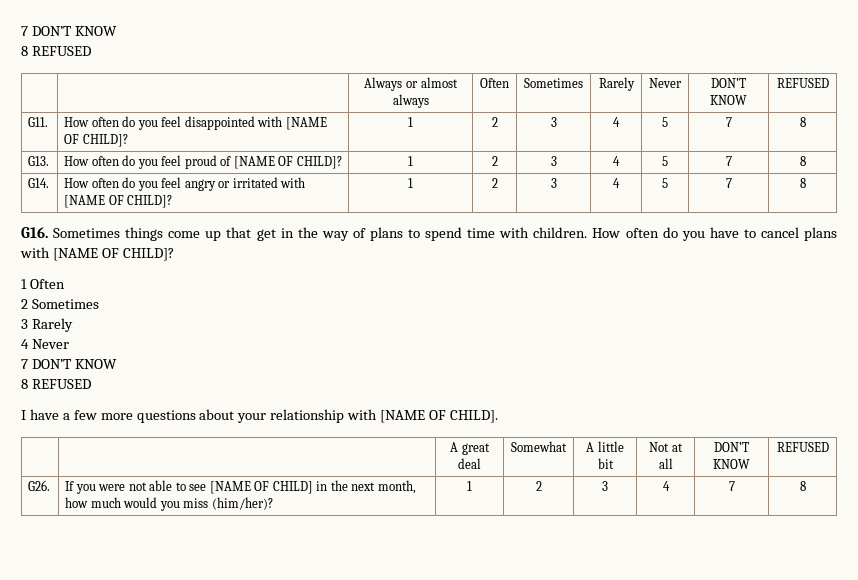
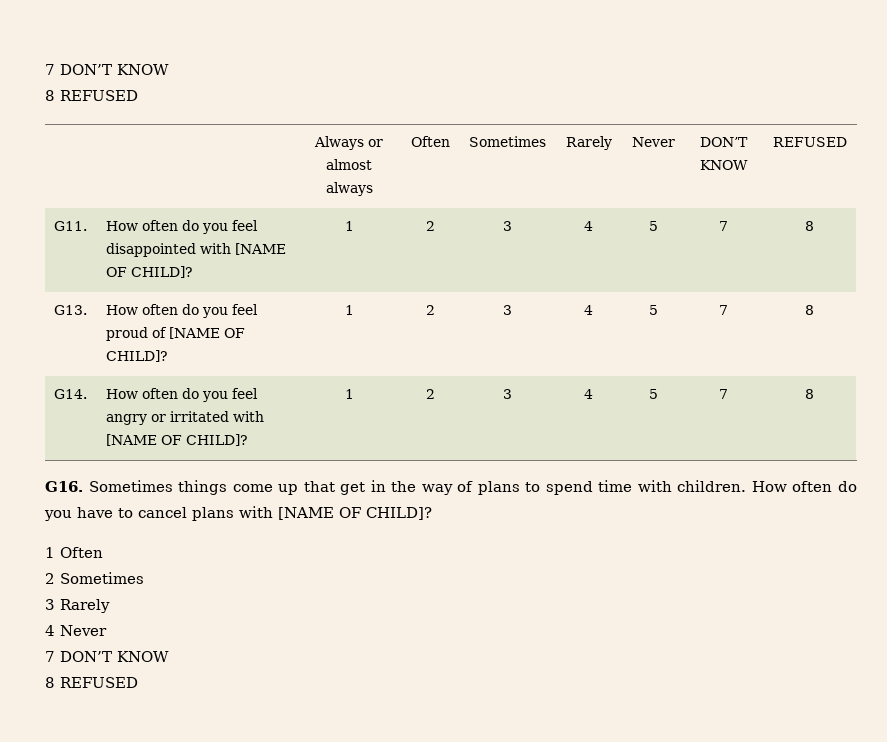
- I have a few more questions about your relationship with [NAME OF CHILD].
- | | A great deal | Somewhat | A little bit | Not at all | DON’T KNOW | REFUSED
- G26. | If you were not able to see [NAME OF CHILD] in the next month, how much would you miss (him/her)? | 1 | 2 | 3 | 4 | 7 | 8

